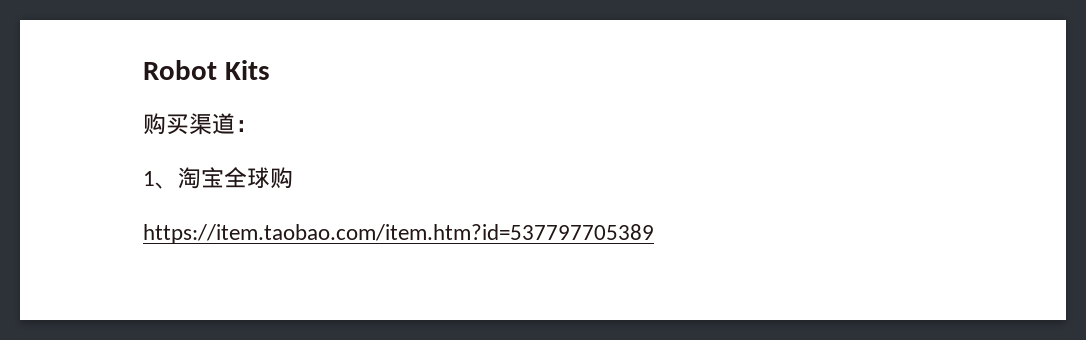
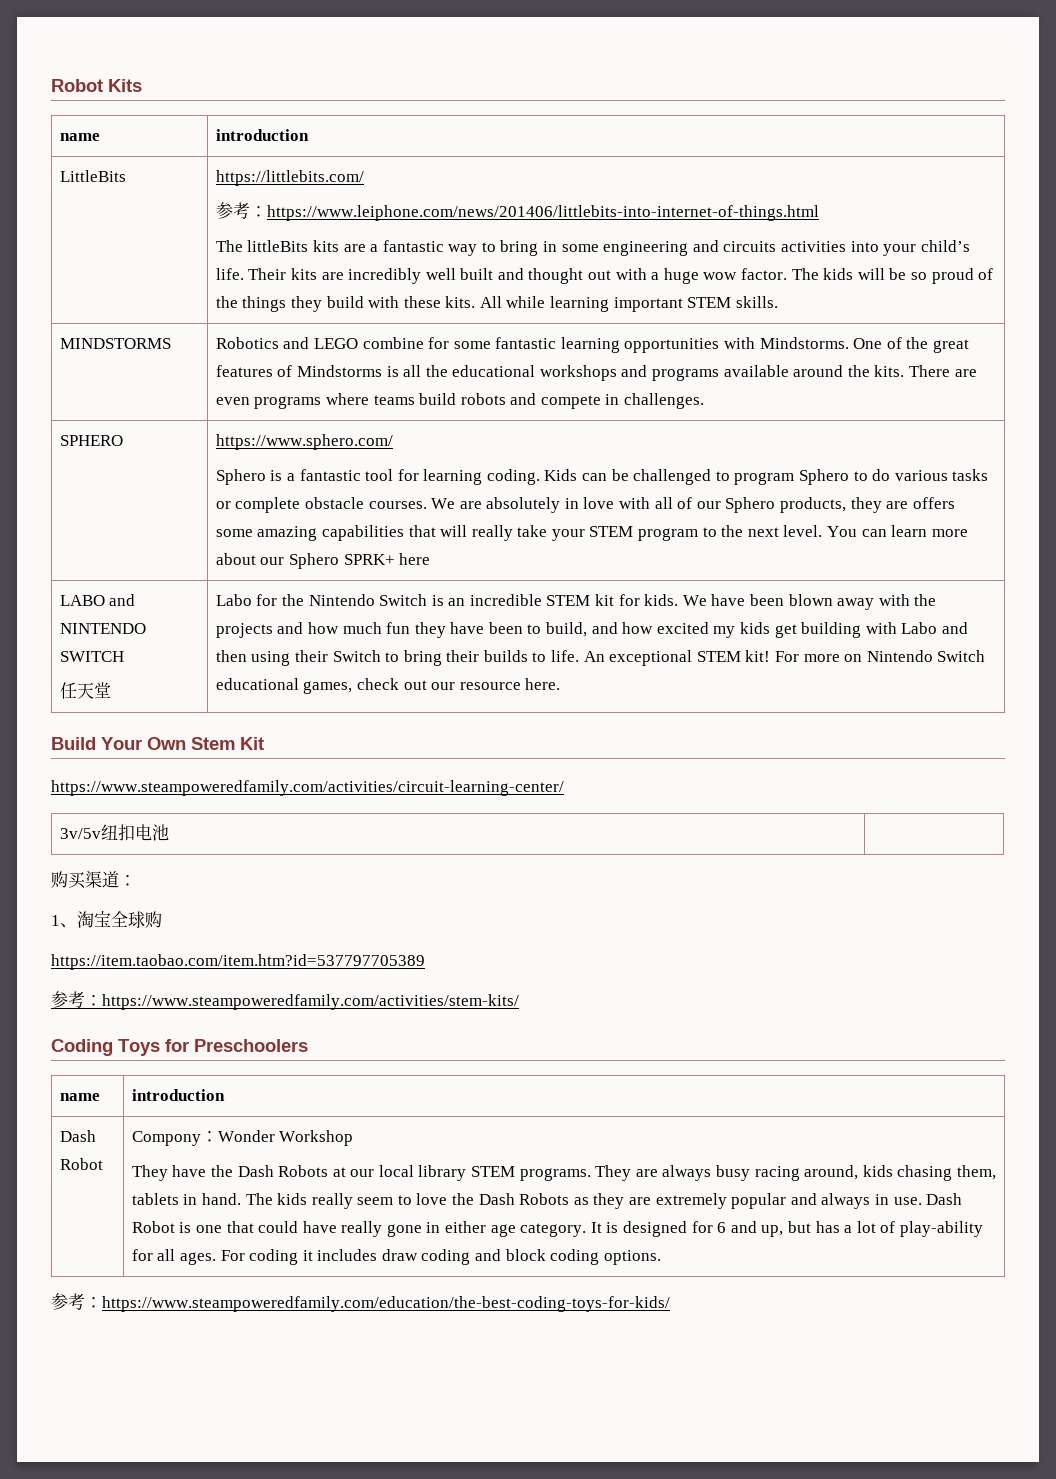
  Robot Kits
+ name | introduction
+ LittleBits | https://littlebits.com/
+ 参考：https://www.leiphone.com/news/201406/littlebits-into-internet-of-things.html
+ The littleBits kits are a fantastic way to bring in some engineering and circuits activities into your child’s life. Their kits are incredibly well built and thought out with a huge wow factor. The kids will be so proud of the things they build with these kits. All while learning important STEM skills.
+ MINDSTORMS | Robotics and LEGO combine for some fantastic learning opportunities with Mindstorms. One of the great features of Mindstorms is all the educational workshops and programs available around the kits. There are even programs where teams build robots and compete in challenges.
+ SPHERO | https://www.sphero.com/
+ Sphero is a fantastic tool for learning coding. Kids can be challenged to program Sphero to do various tasks or complete obstacle courses. We are absolutely in love with all of our Sphero products, they are offers some amazing capabilities that will really take your STEM program to the next level. You can learn more about our Sphero SPRK+ here
+ LABO and NINTENDO SWITCH
+ 任天堂 | Labo for the Nintendo Switch is an incredible STEM kit for kids. We have been blown away with the projects and how much fun they have been to build, and how excited my kids get building with Labo and then using their Switch to bring their builds to life. An exceptional STEM kit! For more on Nintendo Switch educational games, check out our resource here.
+ Build Your Own Stem Kit
+ https://www.steampoweredfamily.com/activities/circuit-learning-center/
+ 3v/5v纽扣电池 |
+ 参考：https://www.steampoweredfamily.com/activities/stem-kits/
+ Coding Toys for Preschoolers
+ name | introduction
+ Dash Robot | Compony：Wonder Workshop
+ They have the Dash Robots at our local library STEM programs. They are always busy racing around, kids chasing them, tablets in hand. The kids really seem to love the Dash Robots as they are extremely popular and always in use. Dash Robot is one that could have really gone in either age category. It is designed for 6 and up, but has a lot of play-ability for all ages. For coding it includes draw coding and block coding options.
+ 参考：https://www.steampoweredfamily.com/education/the-best-coding-toys-for-kids/

